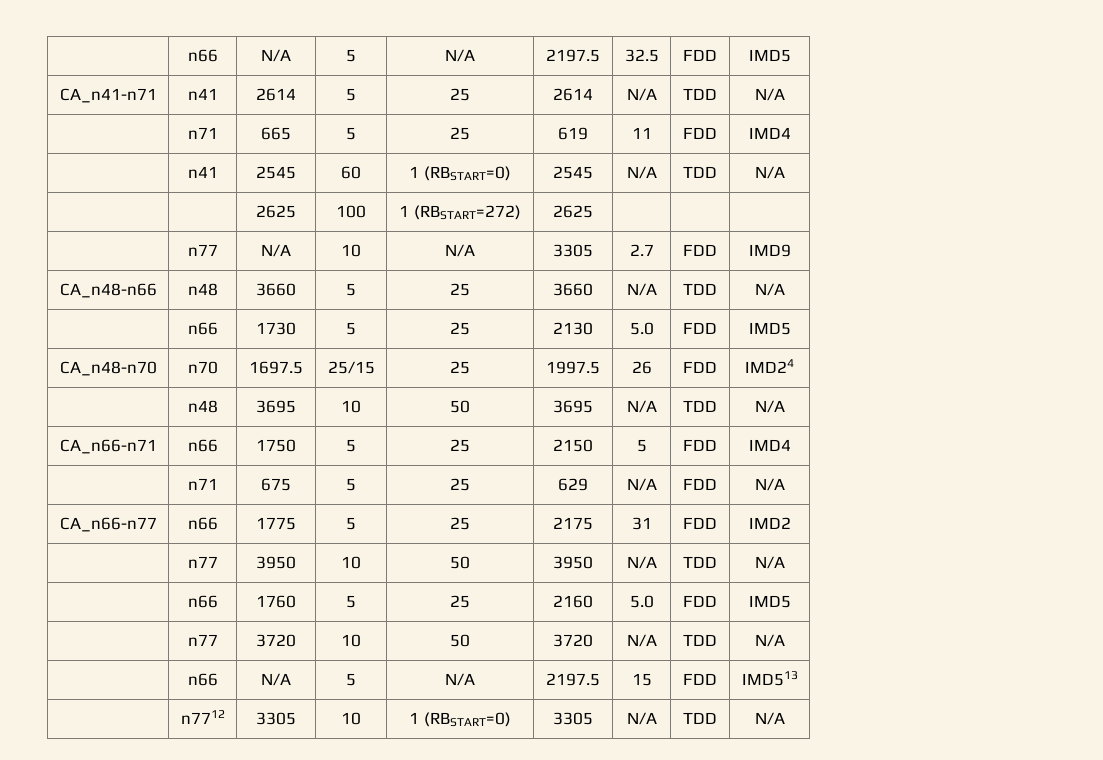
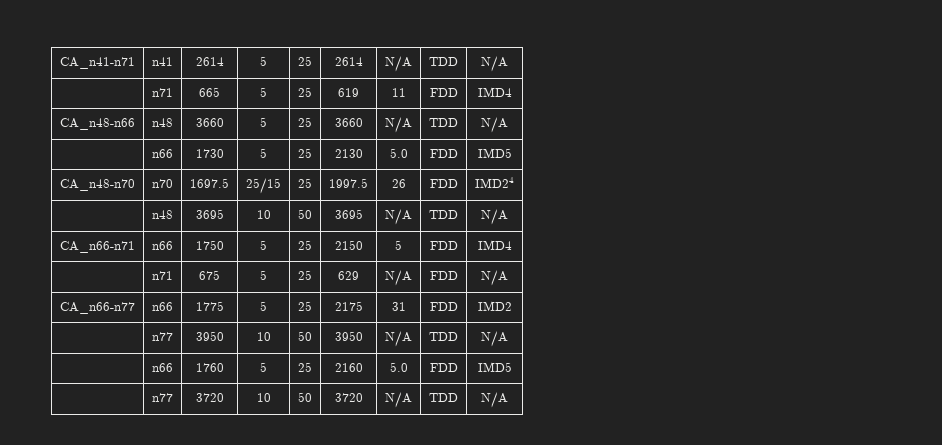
- | n66 | N/A | 5 | N/A | 2197.5 | 32.5 | FDD | IMD5
- | n41 | 2545 | 60 | 1 (RBSTART=0) | 2545 | N/A | TDD | N/A
- | | 2625 | 100 | 1 (RBSTART=272) | 2625 | | |
- | n77 | N/A | 10 | N/A | 3305 | 2.7 | FDD | IMD9
- | n66 | N/A | 5 | N/A | 2197.5 | 15 | FDD | IMD513
- | n7712 | 3305 | 10 | 1 (RBSTART=0) | 3305 | N/A | TDD | N/A

